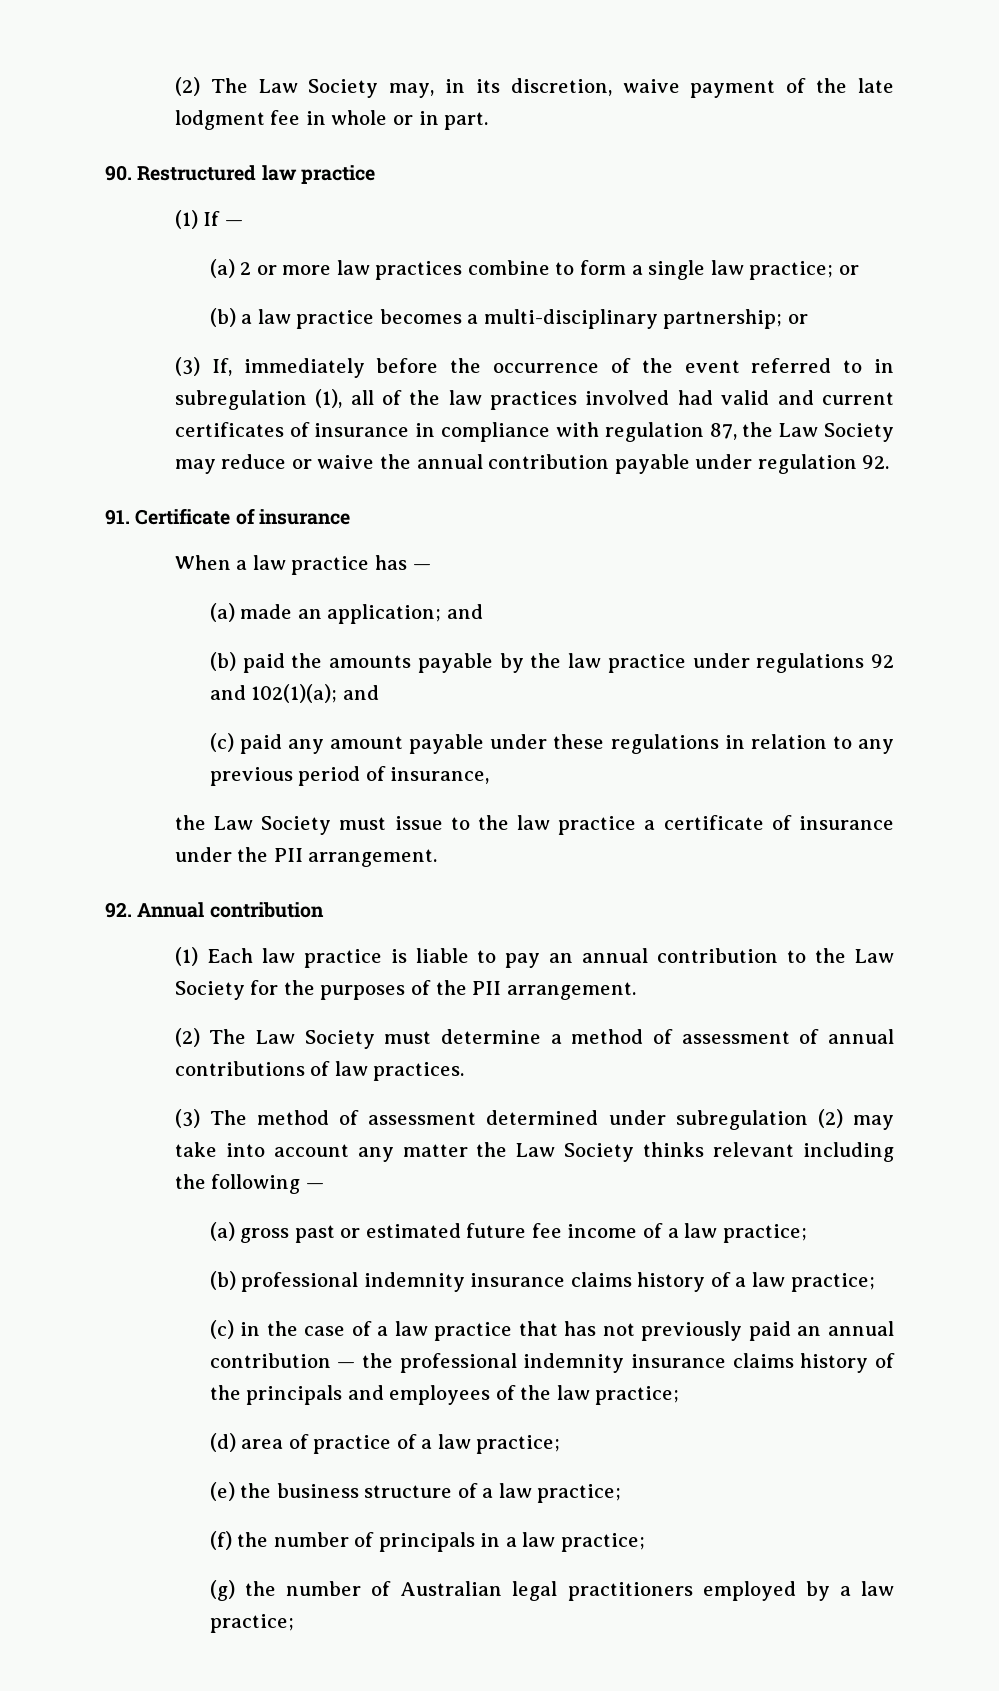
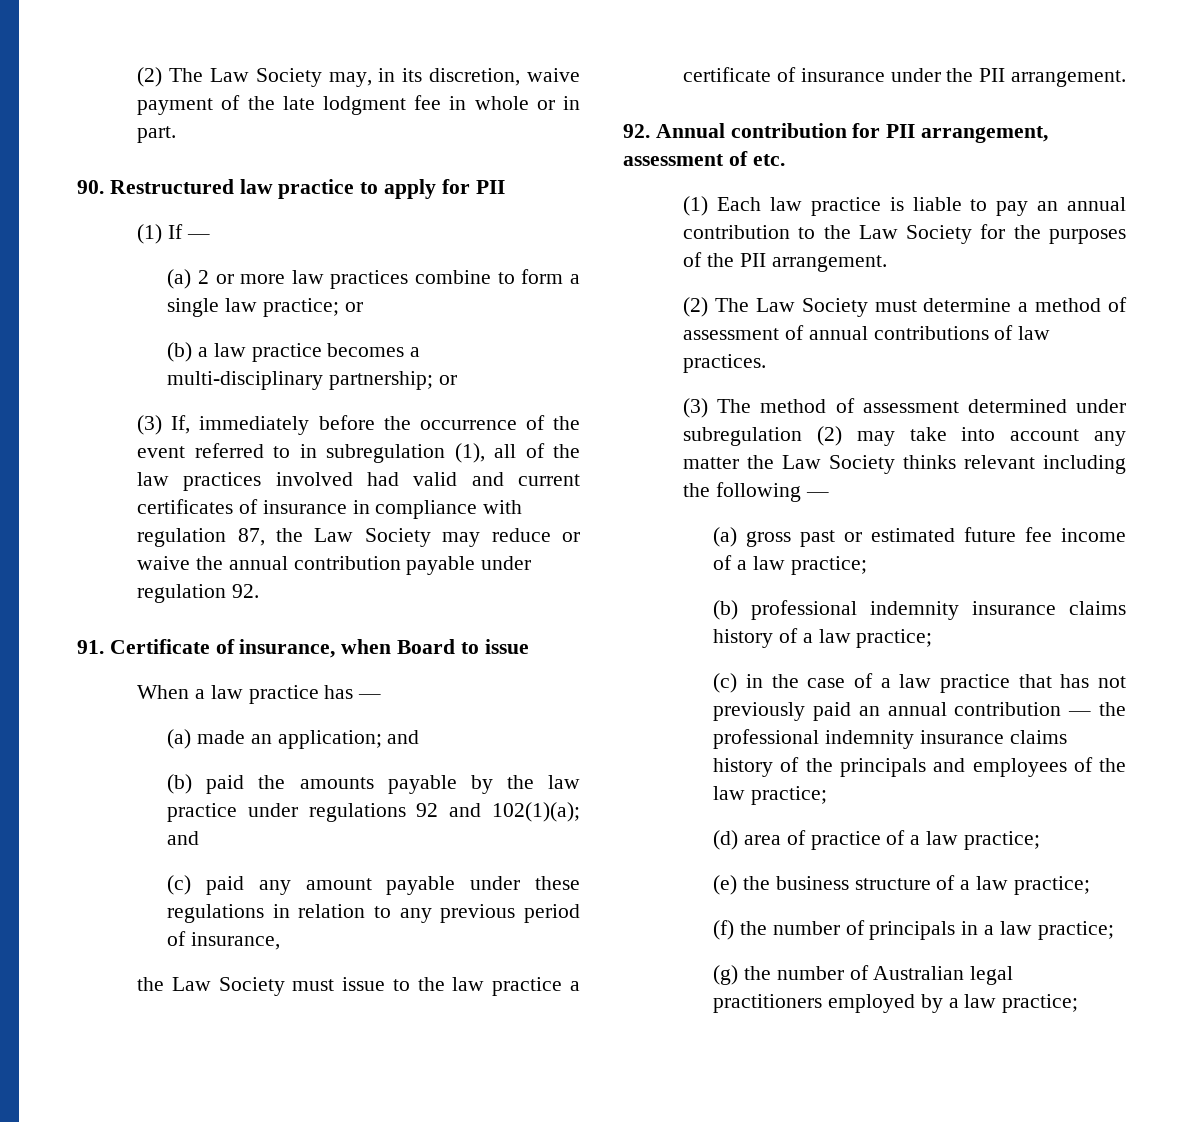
- 90. Restructured law practice
+ 90. Restructured law practice to apply for PII
- 91. Certificate of insurance
+ 91. Certificate of insurance, when Board to issue
- 92. Annual contribution
+ 92. Annual contribution for PII arrangement, assessment of etc.

